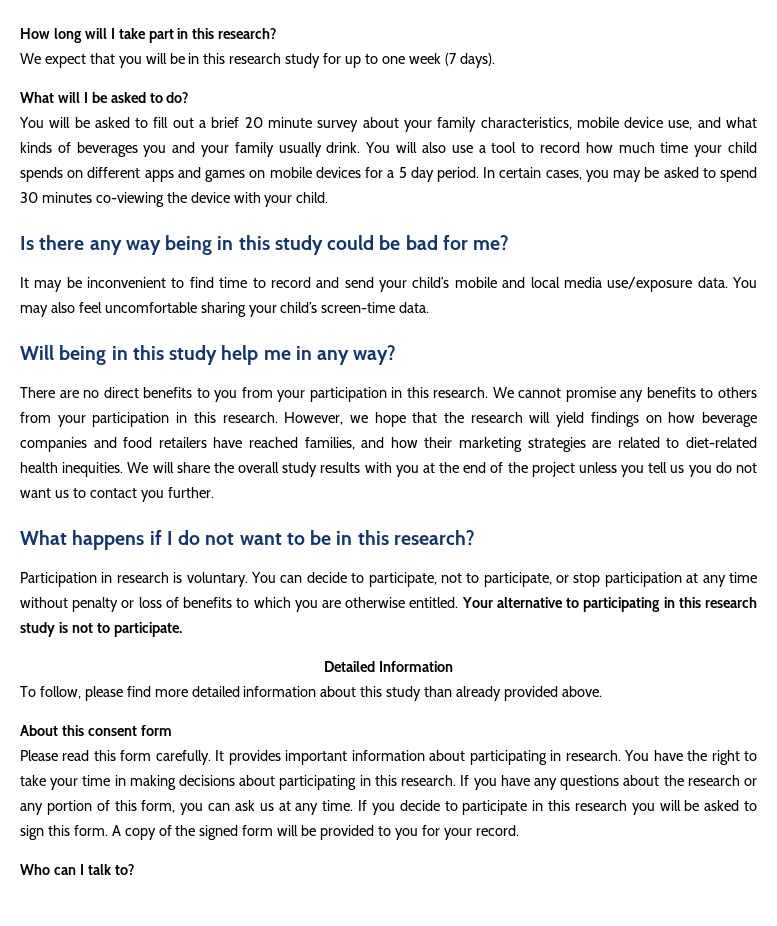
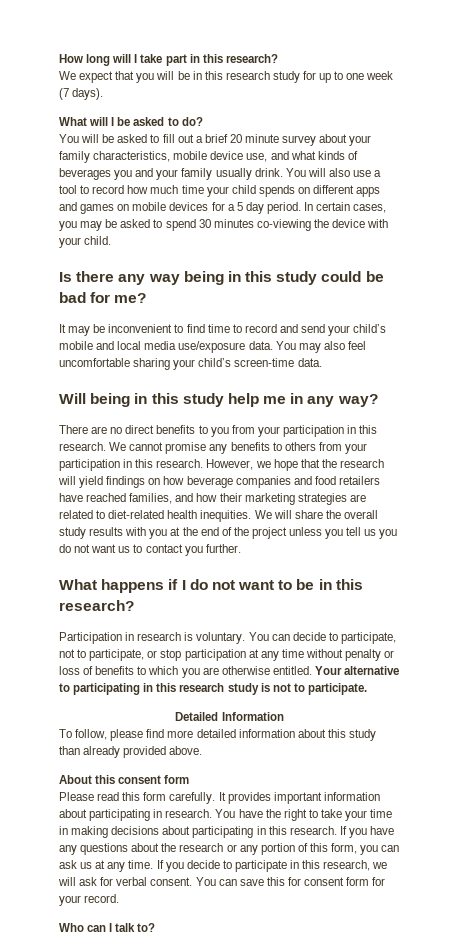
- If you decide to participate in this research you will be asked to sign this form. A copy of the signed form will be provided to you for your record.
+ If you decide to participate in this research, we will ask for verbal consent. You can save this for consent form for your record.

